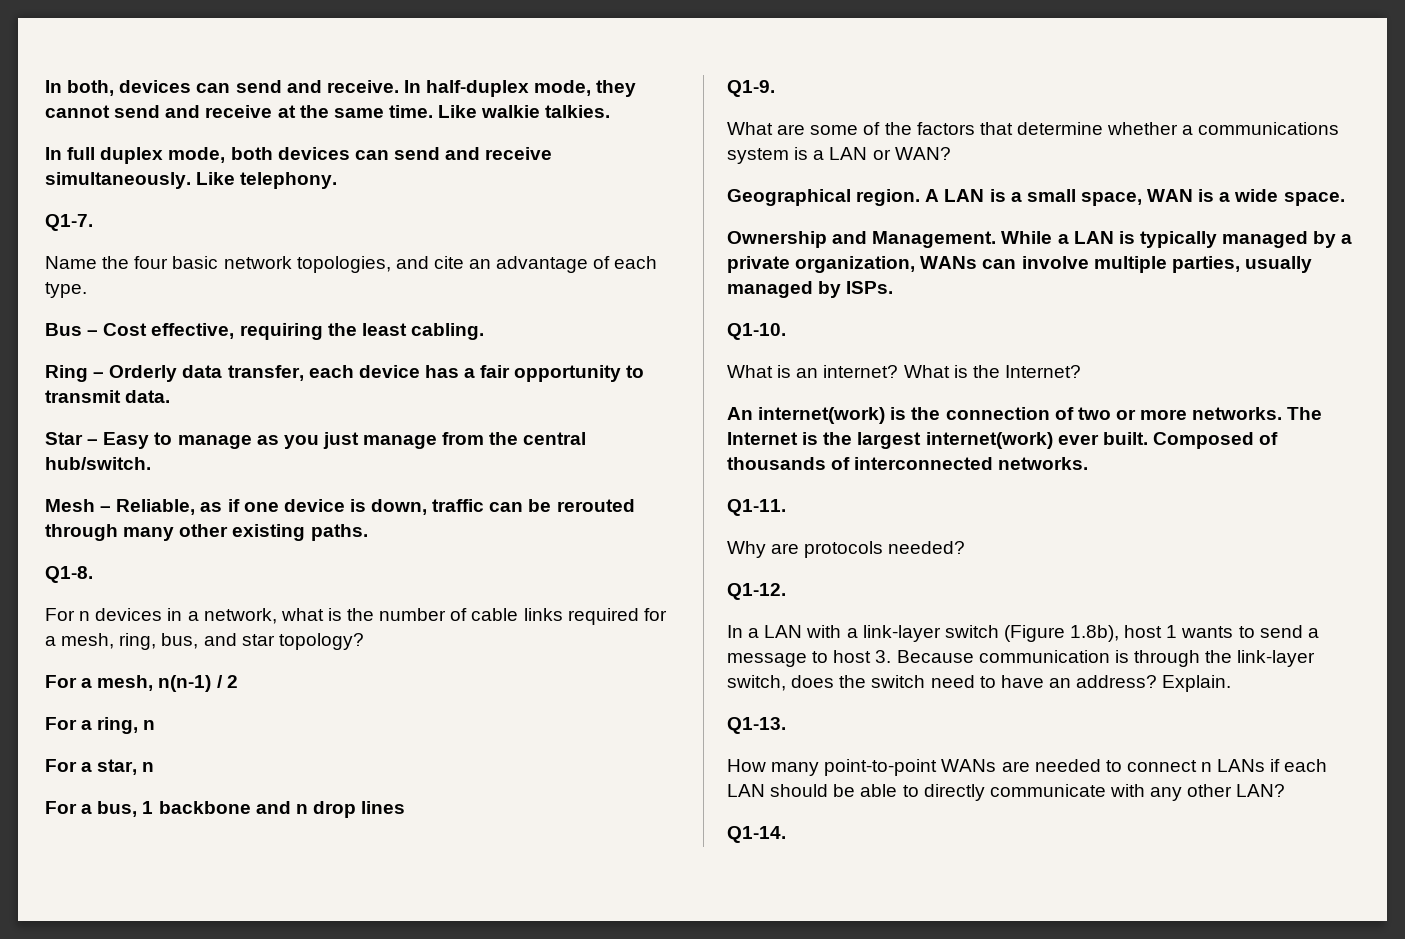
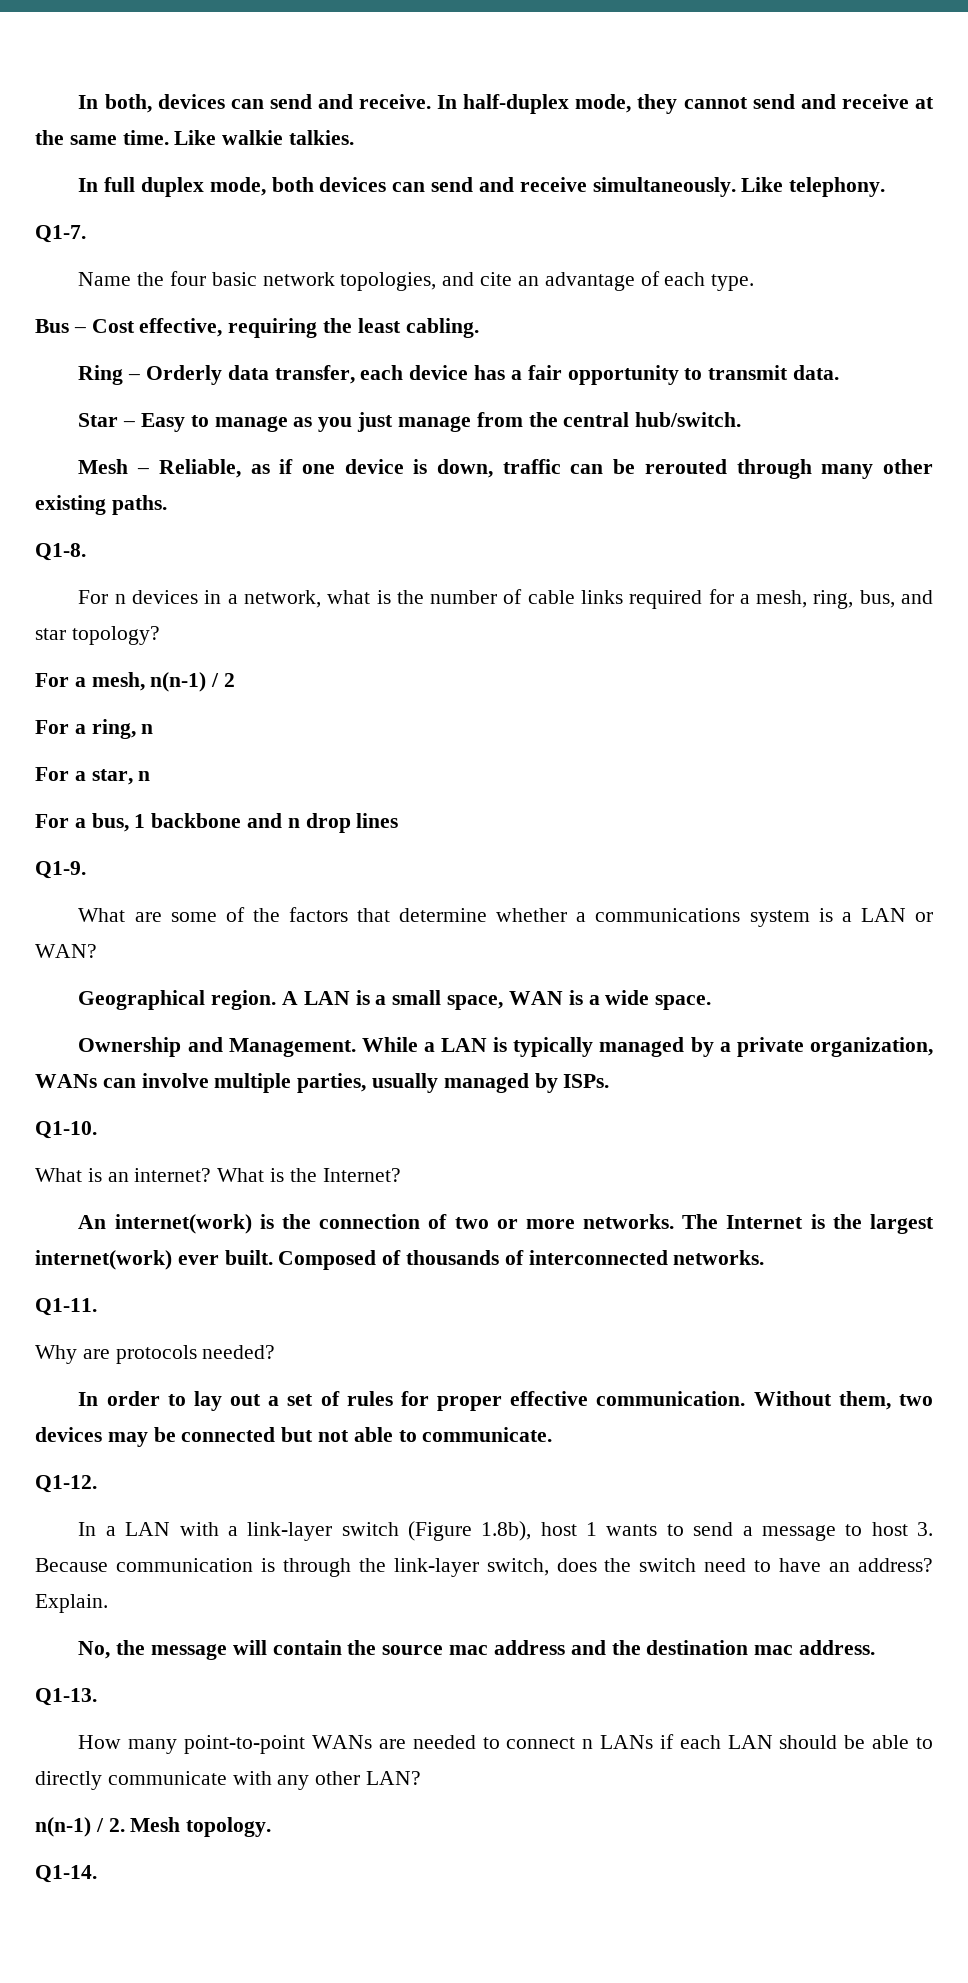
+ In order to lay out a set of rules for proper effective communication. Without them, two devices may be connected but not able to communicate.
+ No, the message will contain the source mac address and the destination mac address.
+ n(n-1) / 2. Mesh topology.

